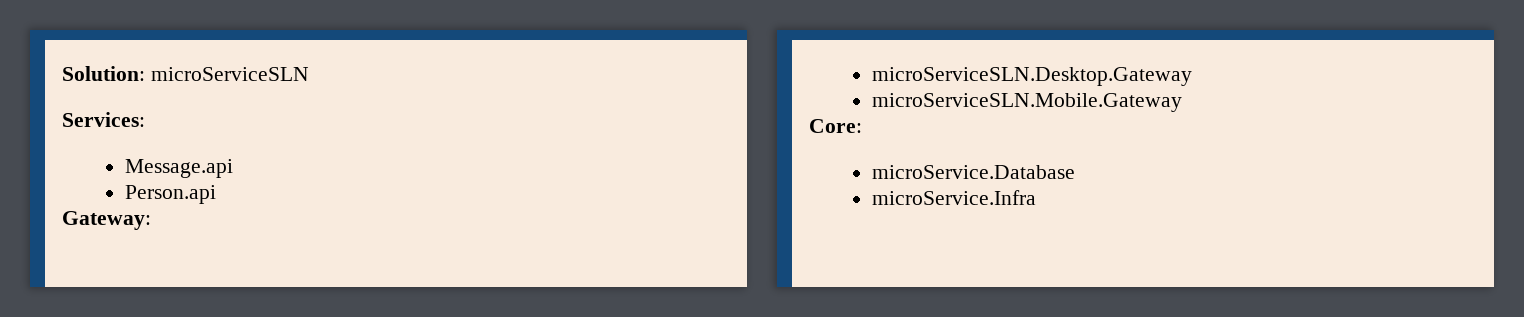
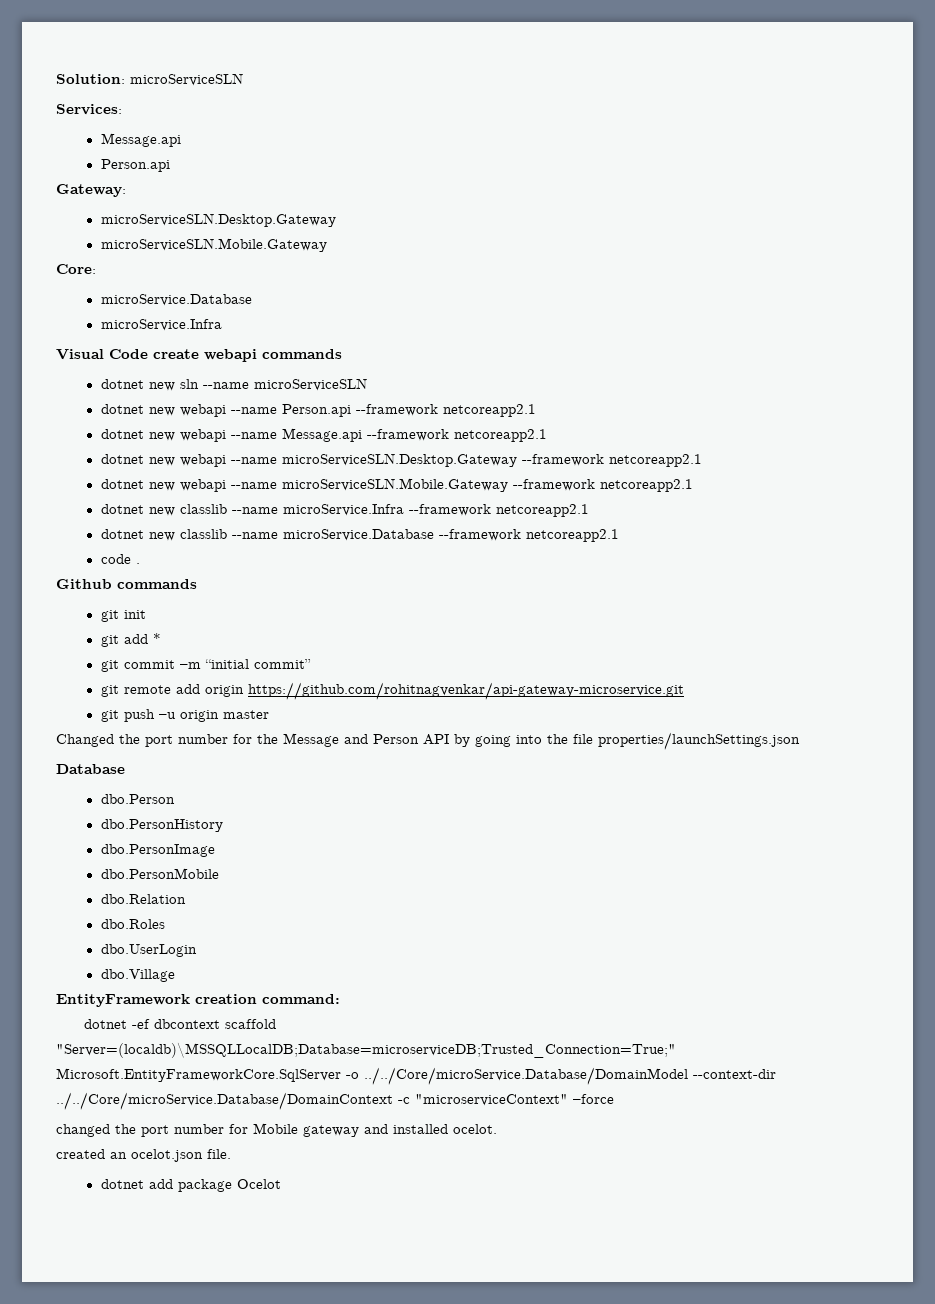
+ Visual Code create webapi commands
+ dotnet new sln --name microServiceSLN
+ dotnet new webapi --name Person.api --framework netcoreapp2.1
+ dotnet new webapi --name Message.api --framework netcoreapp2.1
+ dotnet new webapi --name microServiceSLN.Desktop.Gateway --framework netcoreapp2.1
+ dotnet new webapi --name microServiceSLN.Mobile.Gateway --framework netcoreapp2.1
+ dotnet new classlib --name microService.Infra --framework netcoreapp2.1
+ dotnet new classlib --name microService.Database --framework netcoreapp2.1
+ code .
+ Github commands
+ git init
+ git add *
+ git commit –m “initial commit”
+ git remote add origin https://github.com/rohitnagvenkar/api-gateway-microservice.git
+ git push –u origin master
+ Changed the port number for the Message and Person API by going into the file properties/launchSettings.json
+ Database
+ dbo.Person
+ dbo.PersonHistory
+ dbo.PersonImage
+ dbo.PersonMobile
+ dbo.Relation
+ dbo.Roles
+ dbo.UserLogin
+ dbo.Village
+ EntityFramework creation command:
+ dotnet -ef dbcontext scaffold "Server=(localdb)\MSSQLLocalDB;Database=microserviceDB;Trusted_Connection=True;" Microsoft.EntityFrameworkCore.SqlServer -o ../../Core/microService.Database/DomainModel --context-dir ../../Core/microService.Database/DomainContext -c "microserviceContext" –force
+ changed the port number for Mobile gateway and installed ocelot.
+ created an ocelot.json file.
+ dotnet add package Ocelot

